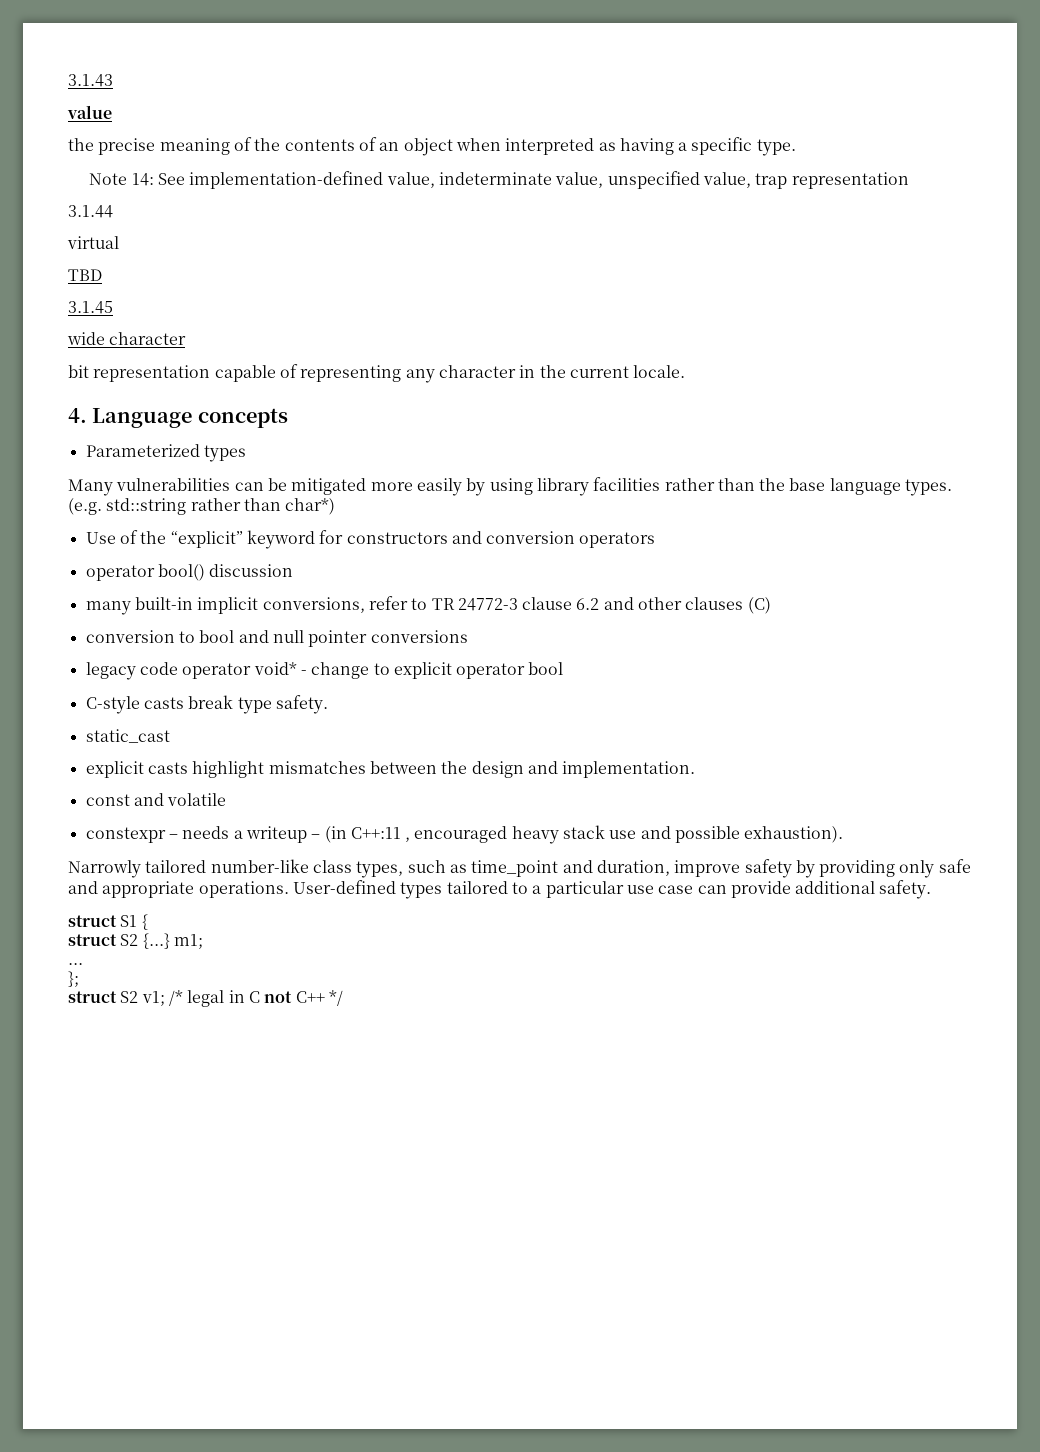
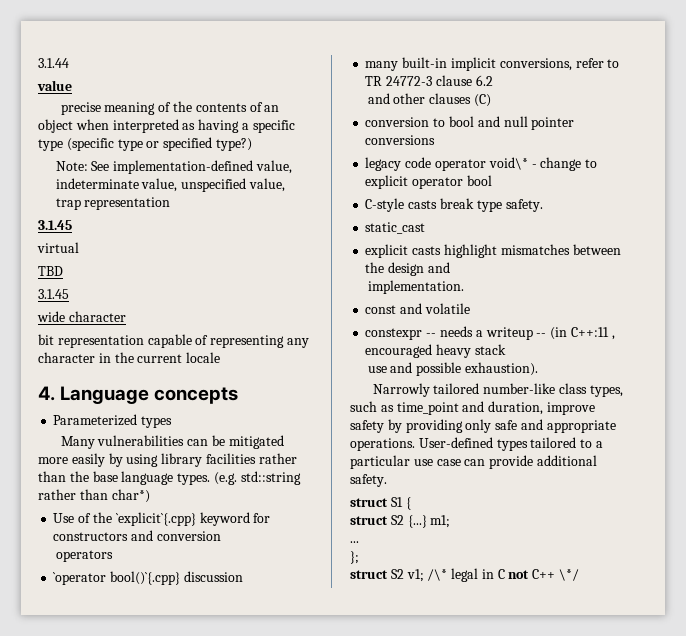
- 3.1.43
+ 3.1.44
- the precise meaning of the contents of an object when interpreted as having a specific type.
- Note 14: See implementation-defined value, indeterminate value, unspecified value, trap representation
- 3.1.44
+ precise meaning of the contents of an object when interpreted as having a specific type (specific type or specified type?)
+ Note: See implementation-defined value, indeterminate value, unspecified value, trap representation
+ 3.1.45
- bit representation capable of representing any character in the current locale.
+ bit representation capable of representing any character in the current locale
- Use of the “explicit” keyword for constructors and conversion operators
+ Use of the `explicit`{.cpp} keyword for constructors and conversion
+ operators
- operator bool() discussion
+ `operator bool()`{.cpp} discussion
- many built-in implicit conversions, refer to TR 24772-3 clause 6.2 and other clauses (C)
+ many built-in implicit conversions, refer to TR 24772-3 clause 6.2
+ and other clauses (C)
- legacy code operator void* - change to explicit operator bool
+ legacy code operator void\* - change to explicit operator bool
- explicit casts highlight mismatches between the design and implementation.
+ explicit casts highlight mismatches between the design and
+ implementation.
- constexpr – needs a writeup – (in C++:11 , encouraged heavy stack use and possible exhaustion).
+ constexpr -- needs a writeup -- (in C++:11 , encouraged heavy stack
+ use and possible exhaustion).
- struct S2 v1; /* legal in C not C++ */
+ struct S2 v1; /\* legal in C not C++ \*/

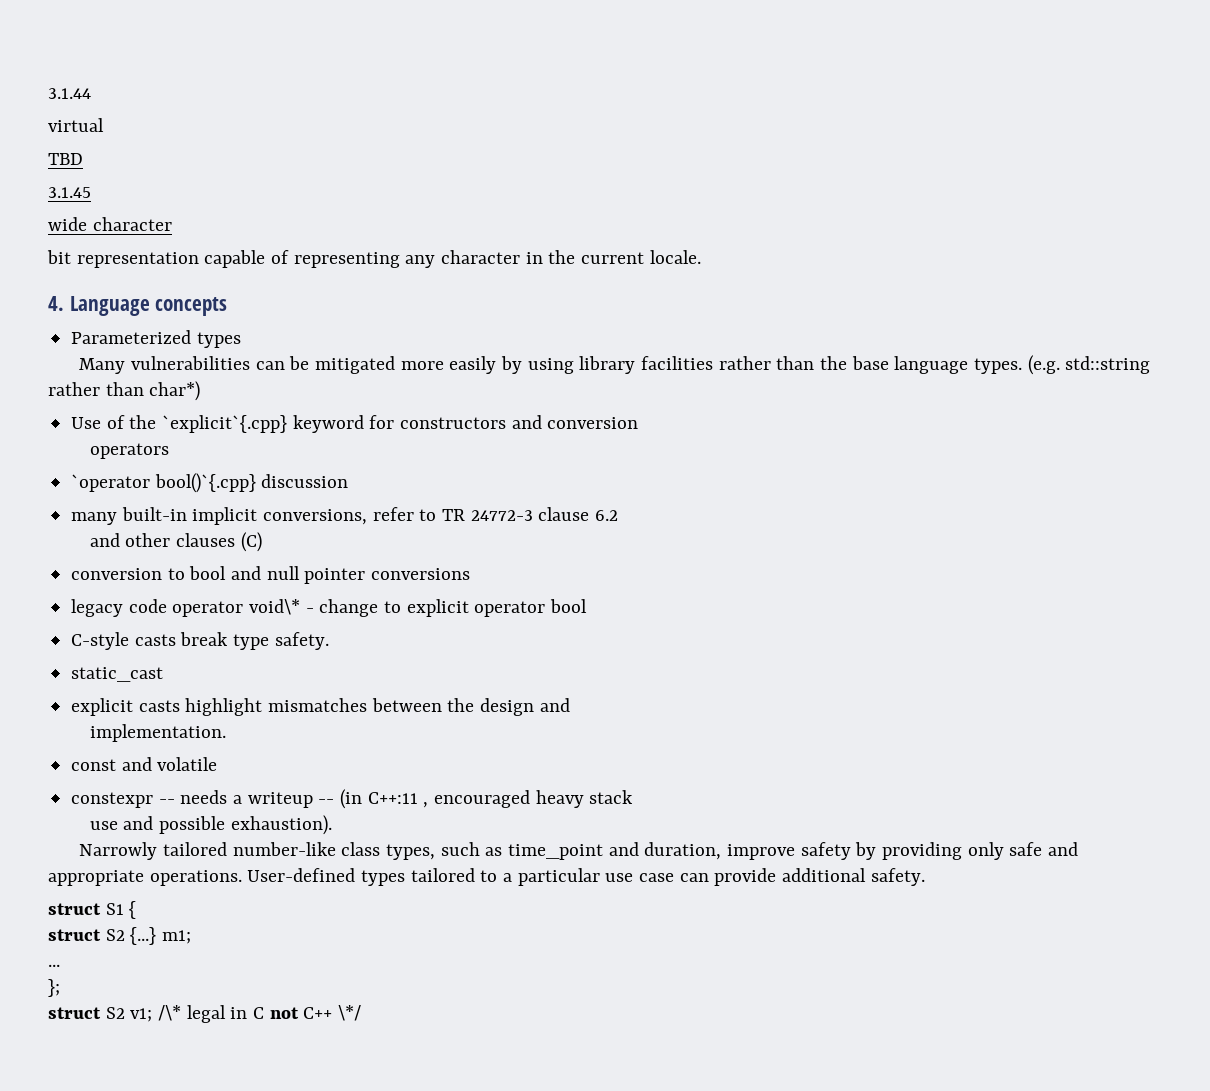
- value
- precise meaning of the contents of an object when interpreted as having a specific type (specific type or specified type?)
- Note: See implementation-defined value, indeterminate value, unspecified value, trap representation
- 3.1.45
- bit representation capable of representing any character in the current locale
+ bit representation capable of representing any character in the current locale.

